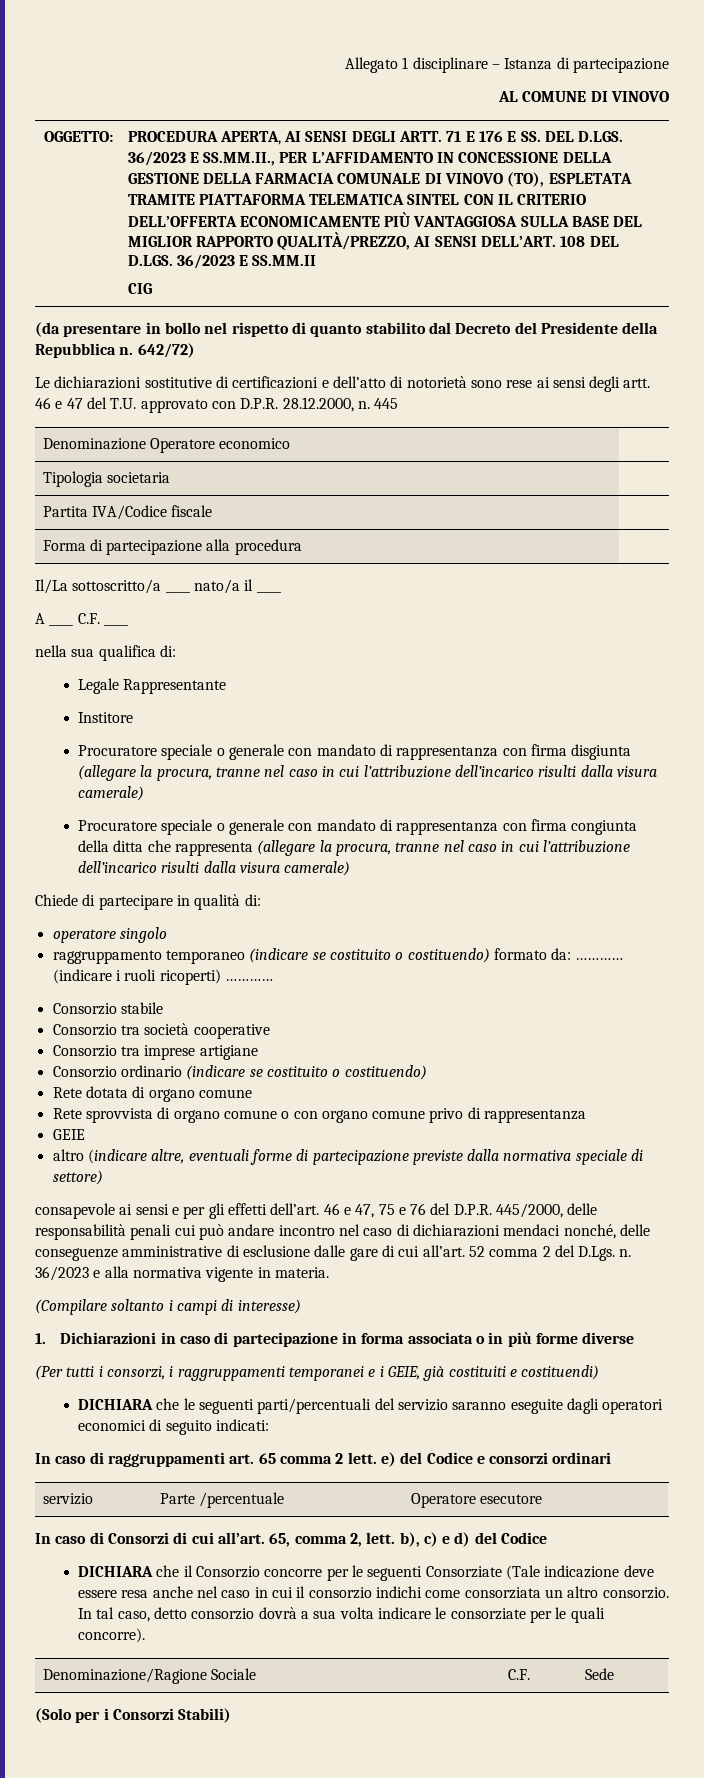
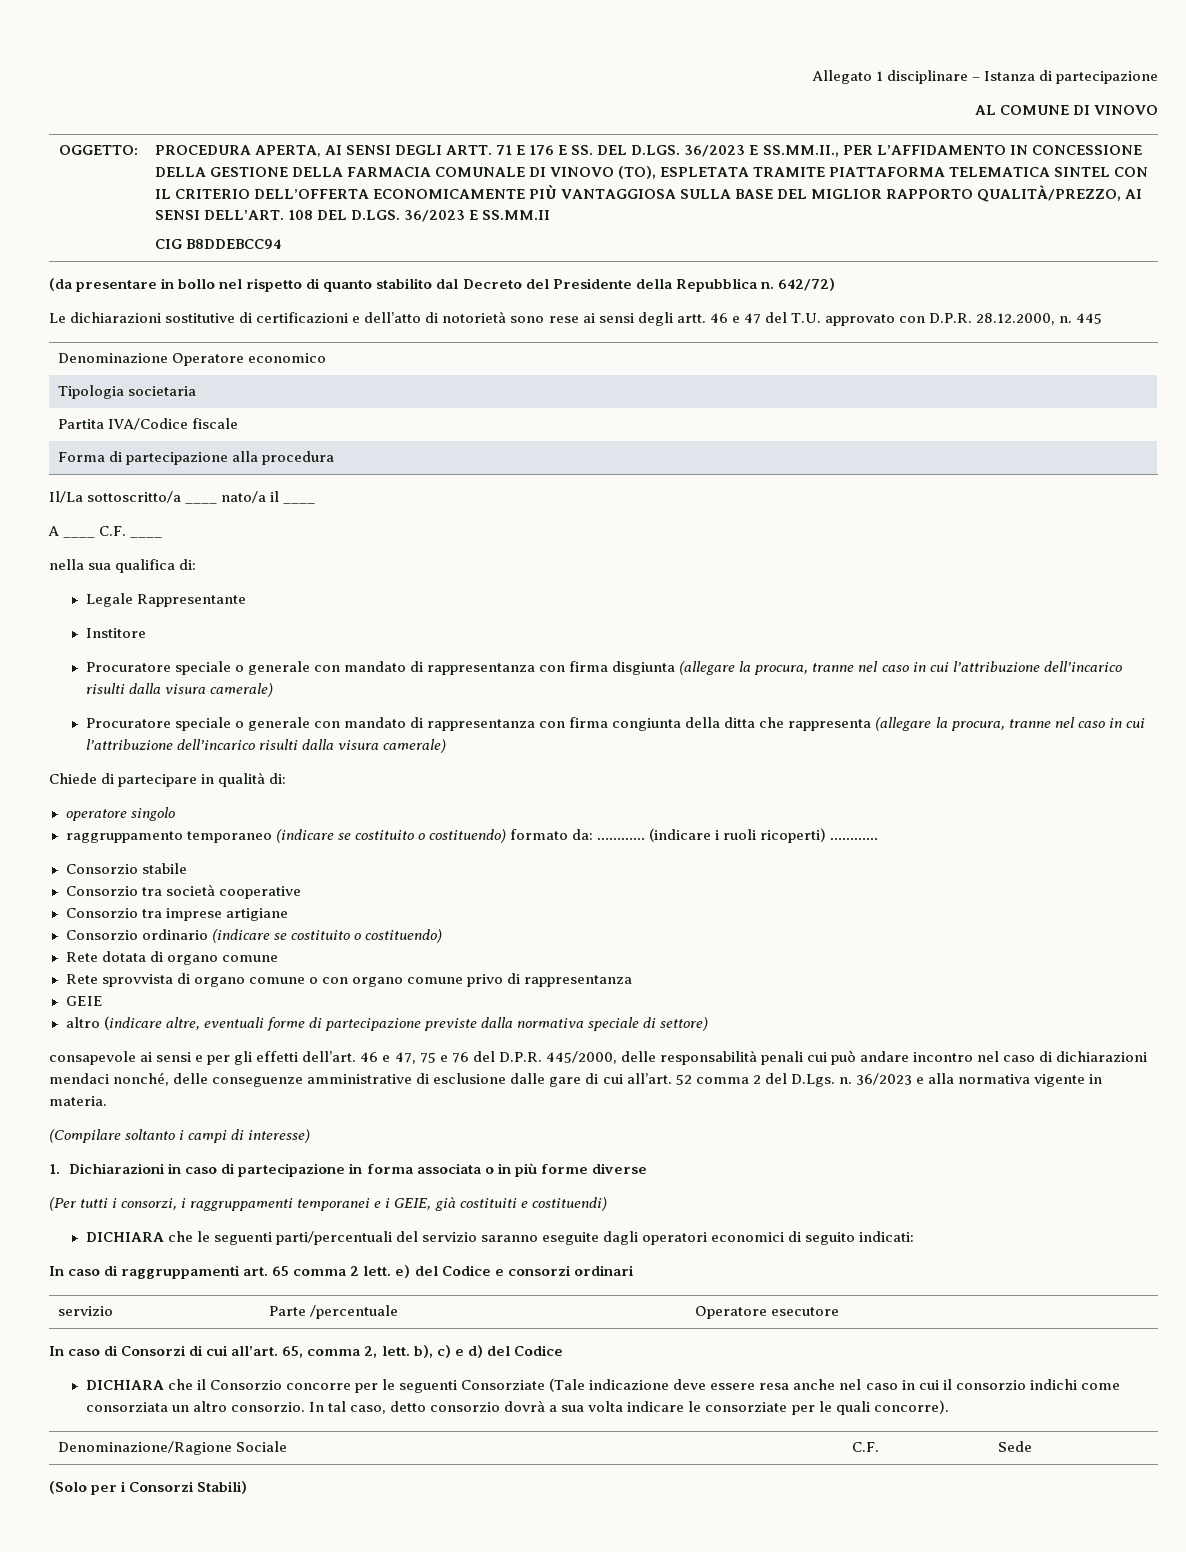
- CIG
+ CIG B8DDEBCC94

